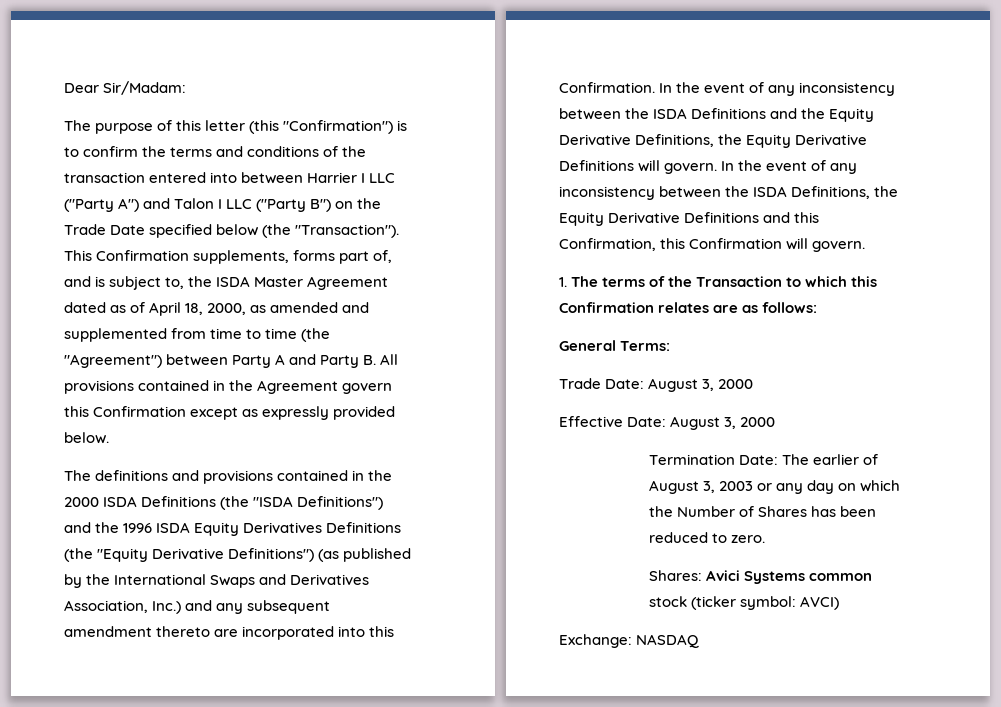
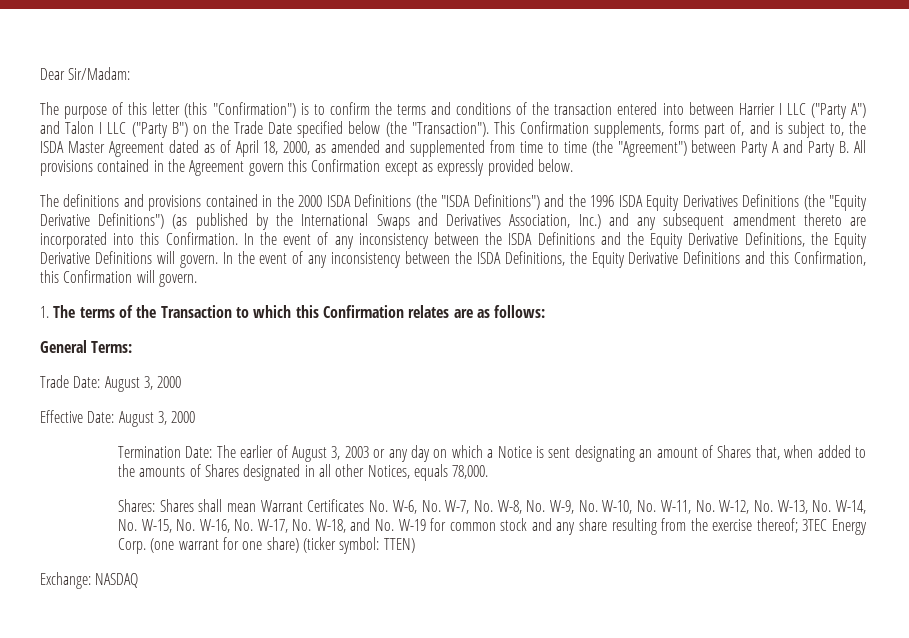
- Termination Date: The earlier of August 3, 2003 or any day on which the Number of Shares has been reduced to zero.
- Shares: Avici Systems common stock (ticker symbol: AVCI)
+ Termination Date: The earlier of August 3, 2003 or any day on which a Notice is sent designating an amount of Shares that, when added to the amounts of Shares designated in all other Notices, equals 78,000.
+ Shares: Shares shall mean Warrant Certificates No. W-6, No. W-7, No. W-8, No. W-9, No. W-10, No. W-11, No. W-12, No. W-13, No. W-14, No. W-15, No. W-16, No. W-17, No. W-18, and No. W-19 for common stock and any share resulting from the exercise thereof; 3TEC Energy Corp. (one warrant for one share) (ticker symbol: TTEN)

